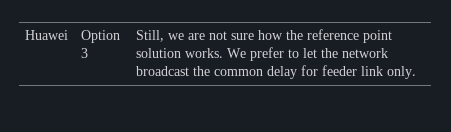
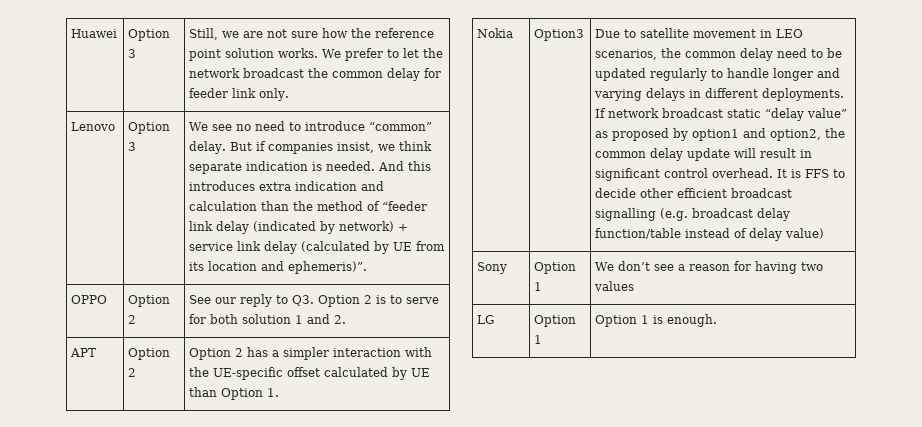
+ Lenovo | Option 3 | We see no need to introduce “common” delay. But if companies insist, we think separate indication is needed. And this introduces extra indication and calculation than the method of “feeder link delay (indicated by network) + service link delay (calculated by UE from its location and ephemeris)”.
+ OPPO | Option 2 | See our reply to Q3. Option 2 is to serve for both solution 1 and 2.
+ APT | Option 2 | Option 2 has a simpler interaction with the UE-specific offset calculated by UE than Option 1.
+ Nokia | Option3 | Due to satellite movement in LEO scenarios, the common delay need to be updated regularly to handle longer and varying delays in different deployments. If network broadcast static “delay value” as proposed by option1 and option2, the common delay update will result in significant control overhead. It is FFS to decide other efficient broadcast signalling (e.g. broadcast delay function/table instead of delay value)
+ Sony | Option 1 | We don’t see a reason for having two values
+ LG | Option 1 | Option 1 is enough.

